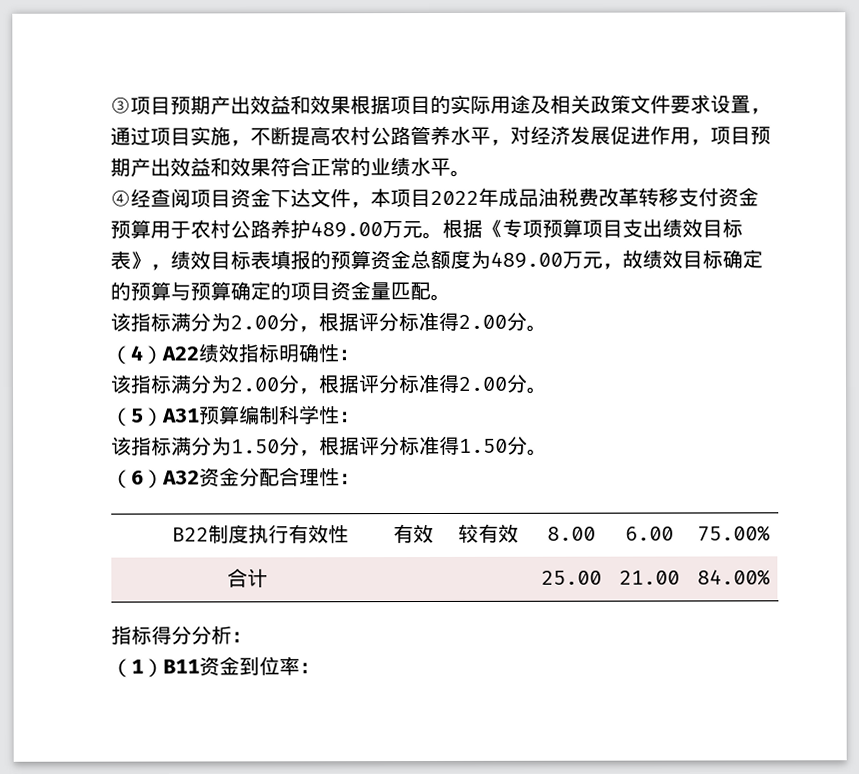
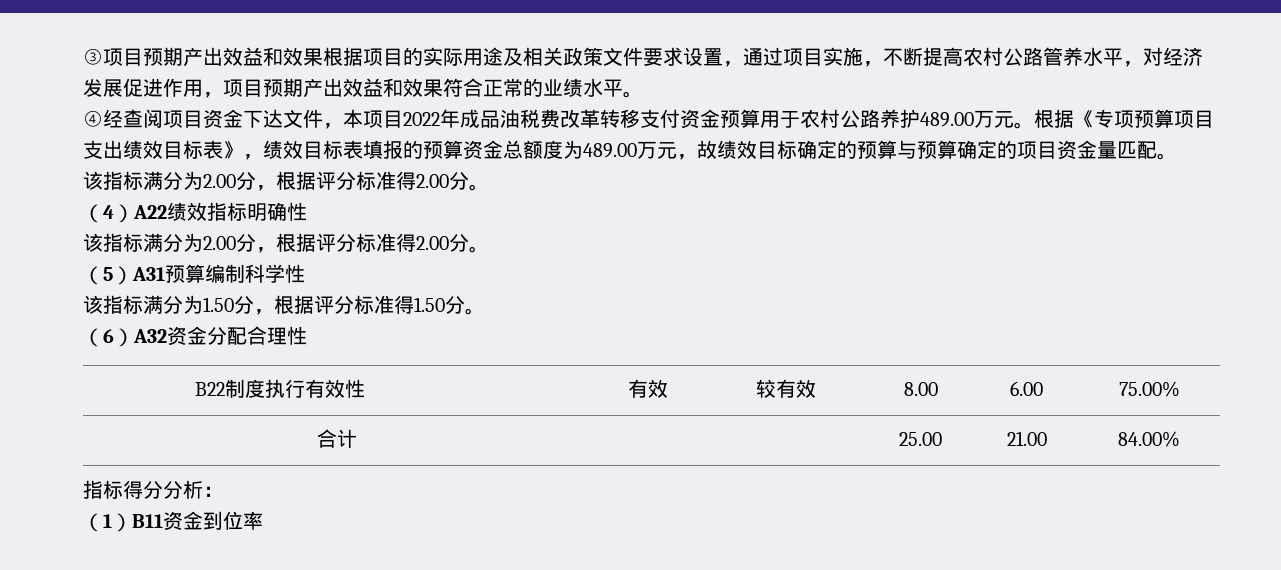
- （4）A22绩效指标明确性：
+ （4）A22绩效指标明确性
- （5）A31预算编制科学性：
+ （5）A31预算编制科学性
- （6）A32资金分配合理性：
+ （6）A32资金分配合理性
- （1）B11资金到位率：
+ （1）B11资金到位率

